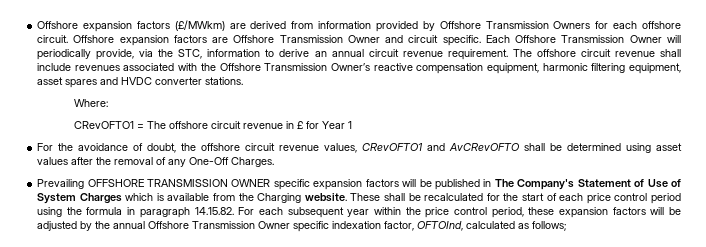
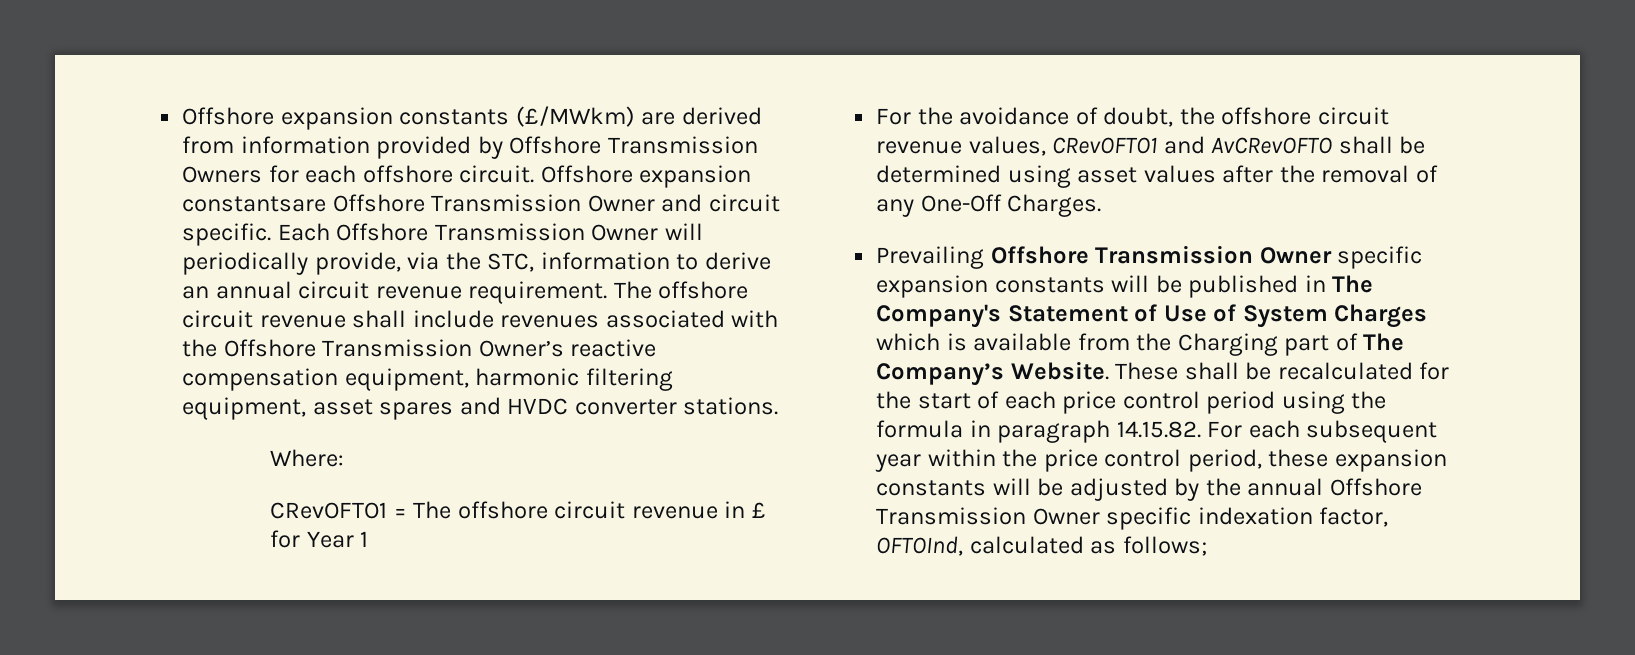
- Offshore expansion factors (£/MWkm) are derived from information provided by Offshore Transmission Owners for each offshore circuit.
+ Offshore expansion constants (£/MWkm) are derived from information provided by Offshore Transmission Owners for each offshore circuit.
- Offshore expansion factors are Offshore Transmission Owner and circuit specific.
+ Offshore expansion constantsare Offshore Transmission Owner and circuit specific.
- Prevailing OFFSHORE TRANSMISSION OWNER specific expansion factors will be published in The Company's Statement of Use of System Charges which is available from the Charging website.
+ Prevailing Offshore Transmission Owner specific expansion constants will be published in The Company's Statement of Use of System Charges which is available from the Charging part of The Company’s Website.
- These shall be recalculated for the start of each price control period using the formula in paragraph 14.15.82. For each subsequent year within the price control period, these expansion factors will be adjusted by the annual Offshore Transmission Owner specific indexation factor, OFTOInd, calculated as follows;
+ These shall be recalculated for the start of each price control period using the formula in paragraph 14.15.82. For each subsequent year within the price control period, these expansion constants will be adjusted by the annual Offshore Transmission Owner specific indexation factor, OFTOInd, calculated as follows;

